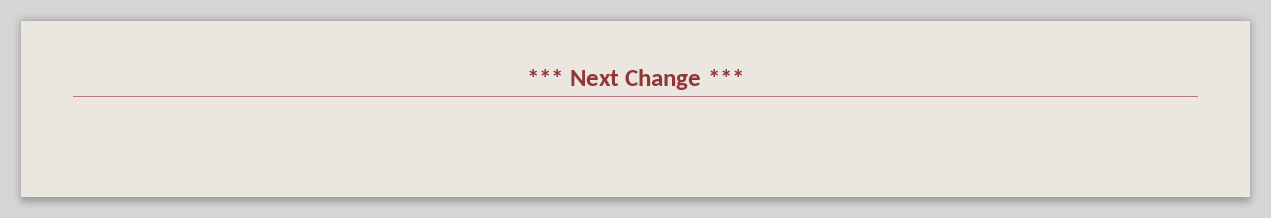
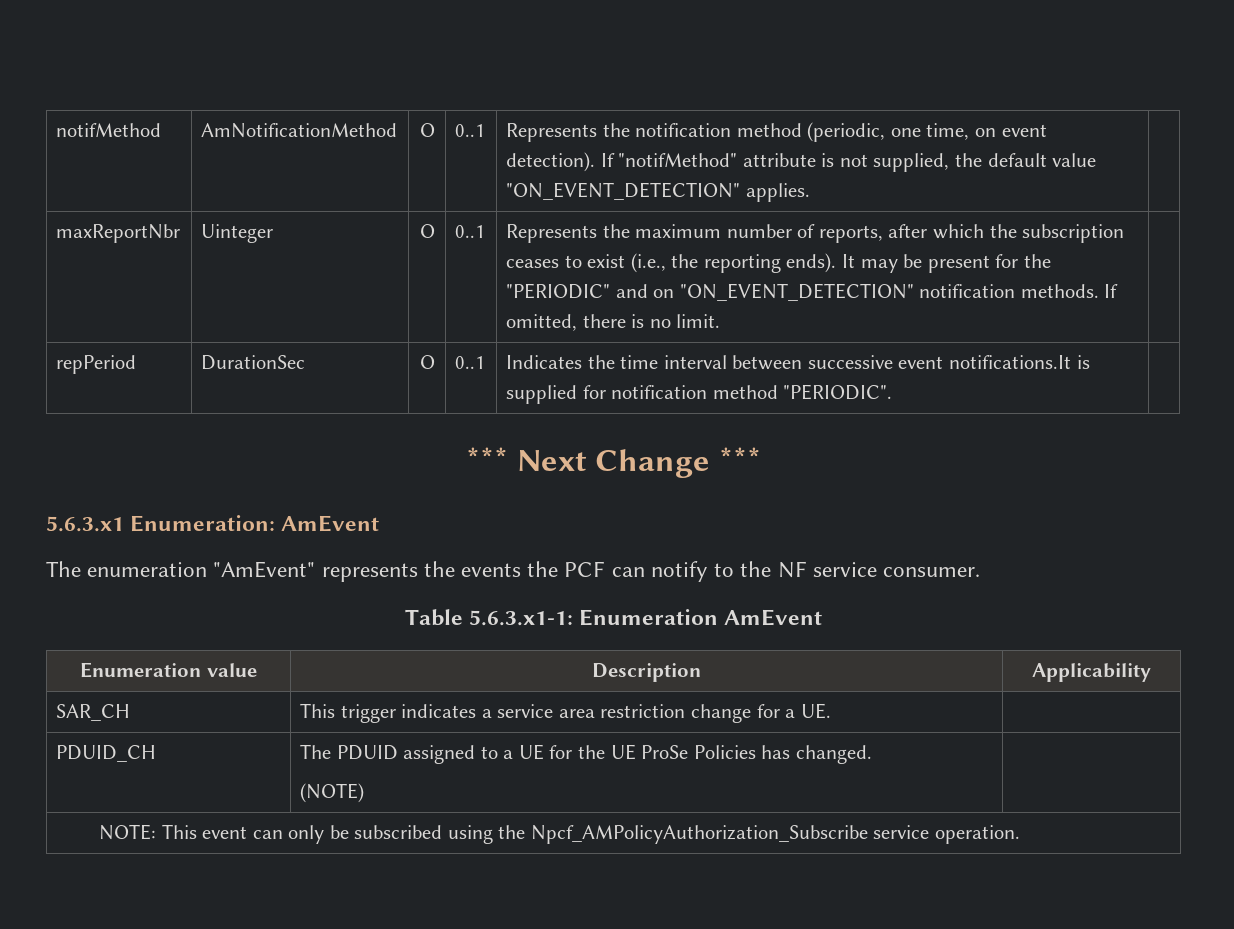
+ notifMethod | AmNotificationMethod | O | 0..1 | Represents the notification method (periodic, one time, on event detection). If "notifMethod" attribute is not supplied, the default value "ON_EVENT_DETECTION" applies. |
+ maxReportNbr | Uinteger | O | 0..1 | Represents the maximum number of reports, after which the subscription ceases to exist (i.e., the reporting ends). It may be present for the "PERIODIC" and on "ON_EVENT_DETECTION" notification methods. If omitted, there is no limit. |
+ repPeriod | DurationSec | O | 0..1 | Indicates the time interval between successive event notifications.It is supplied for notification method "PERIODIC". |
  *** Next Change ***
+ 5.6.3.x1 Enumeration: AmEvent
+ The enumeration "AmEvent" represents the events the PCF can notify to the NF service consumer.
+ Table 5.6.3.x1-1: Enumeration AmEvent
+ Enumeration value | Description | Applicability
+ SAR_CH | This trigger indicates a service area restriction change for a UE. |
+ PDUID_CH | The PDUID assigned to a UE for the UE ProSe Policies has changed.
+ (NOTE) |
+ NOTE: This event can only be subscribed using the Npcf_AMPolicyAuthorization_Subscribe service operation.

